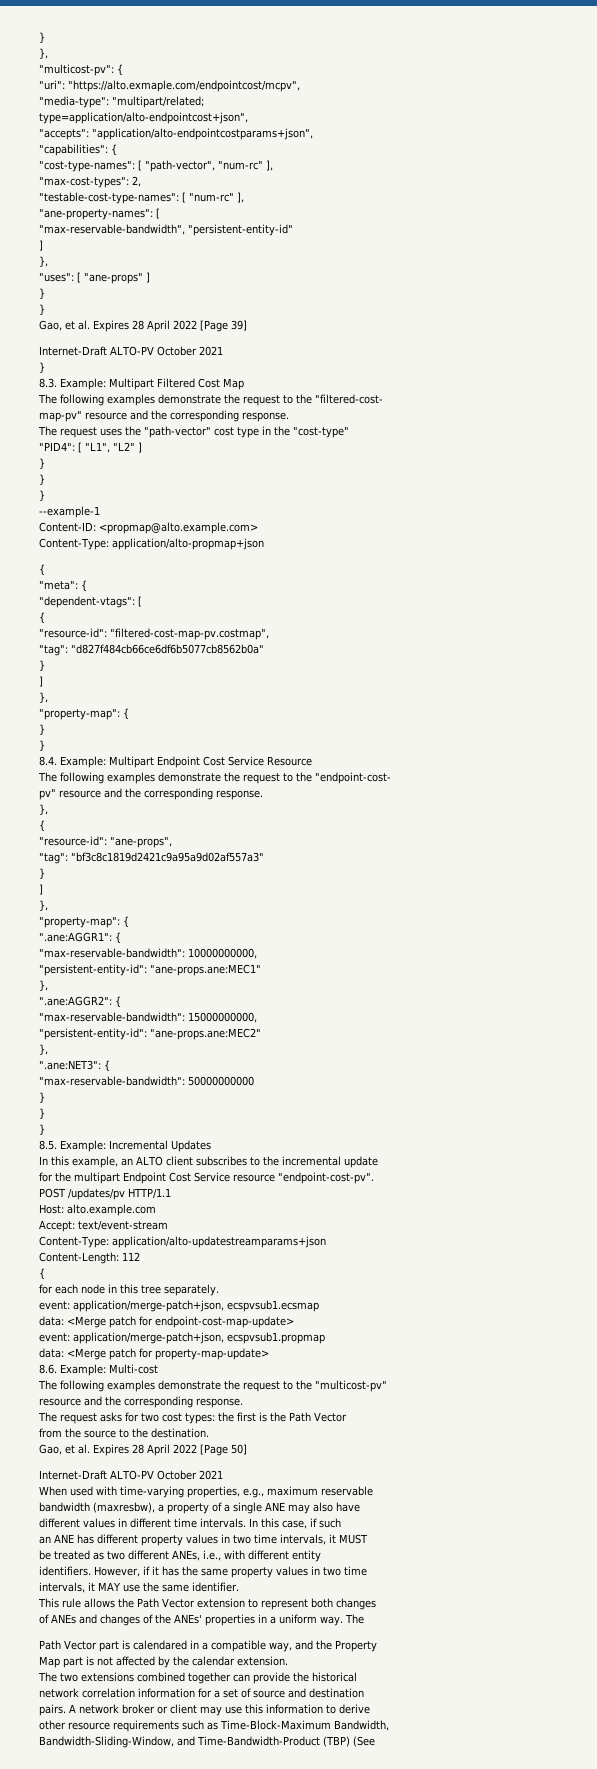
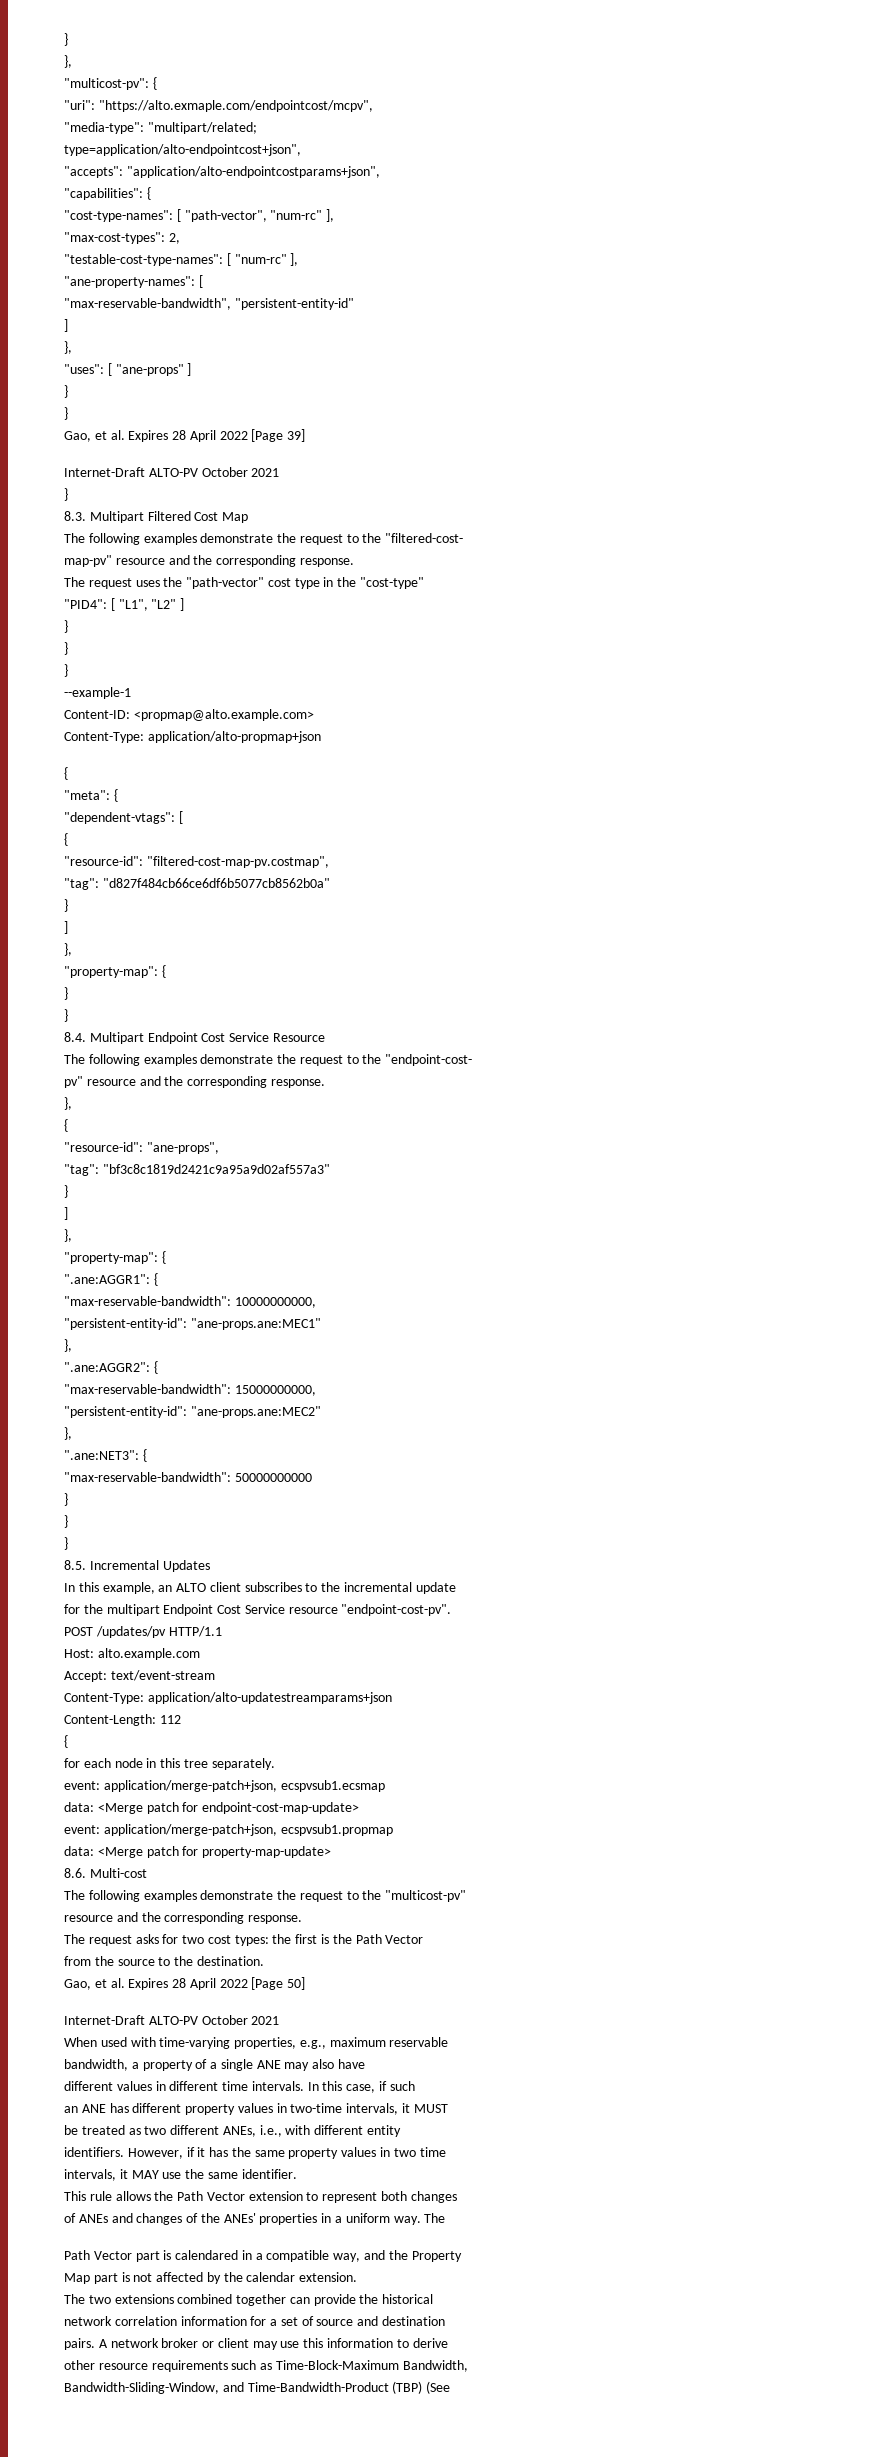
- 8.3. Example: Multipart Filtered Cost Map
+ 8.3. Multipart Filtered Cost Map
- 8.4. Example: Multipart Endpoint Cost Service Resource
+ 8.4. Multipart Endpoint Cost Service Resource
- 8.5. Example: Incremental Updates
+ 8.5. Incremental Updates
- 8.6. Example: Multi-cost
+ 8.6. Multi-cost
- bandwidth (maxresbw), a property of a single ANE may also have
+ bandwidth, a property of a single ANE may also have
- an ANE has different property values in two time intervals, it MUST
+ an ANE has different property values in two-time intervals, it MUST

